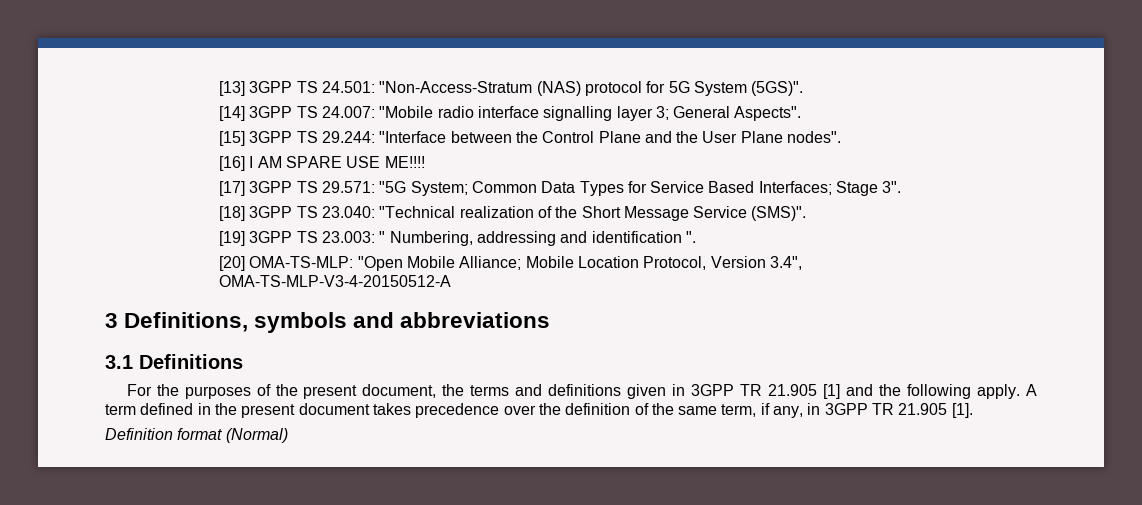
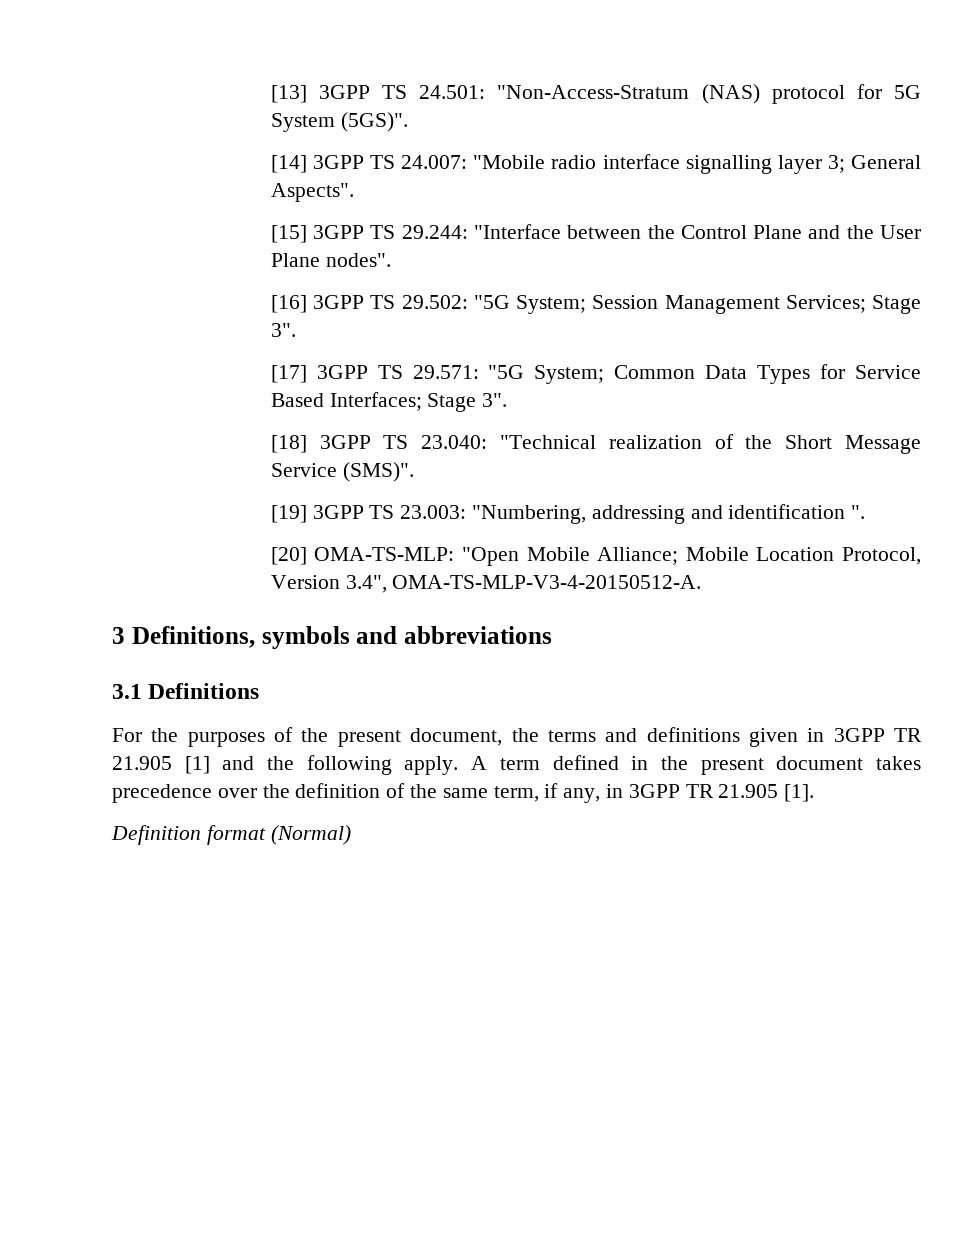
- [16] I AM SPARE USE ME!!!!
+ [16] 3GPP TS 29.502: "5G System; Session Management Services; Stage 3".
- [19] 3GPP TS 23.003: " Numbering, addressing and identification ".
+ [19] 3GPP TS 23.003: "Numbering, addressing and identification ".
- [20] OMA-TS-MLP: "Open Mobile Alliance; Mobile Location Protocol, Version 3.4", OMA-TS-MLP-V3-4-20150512-A
+ [20] OMA-TS-MLP: "Open Mobile Alliance; Mobile Location Protocol, Version 3.4", OMA-TS-MLP-V3-4-20150512-A.

